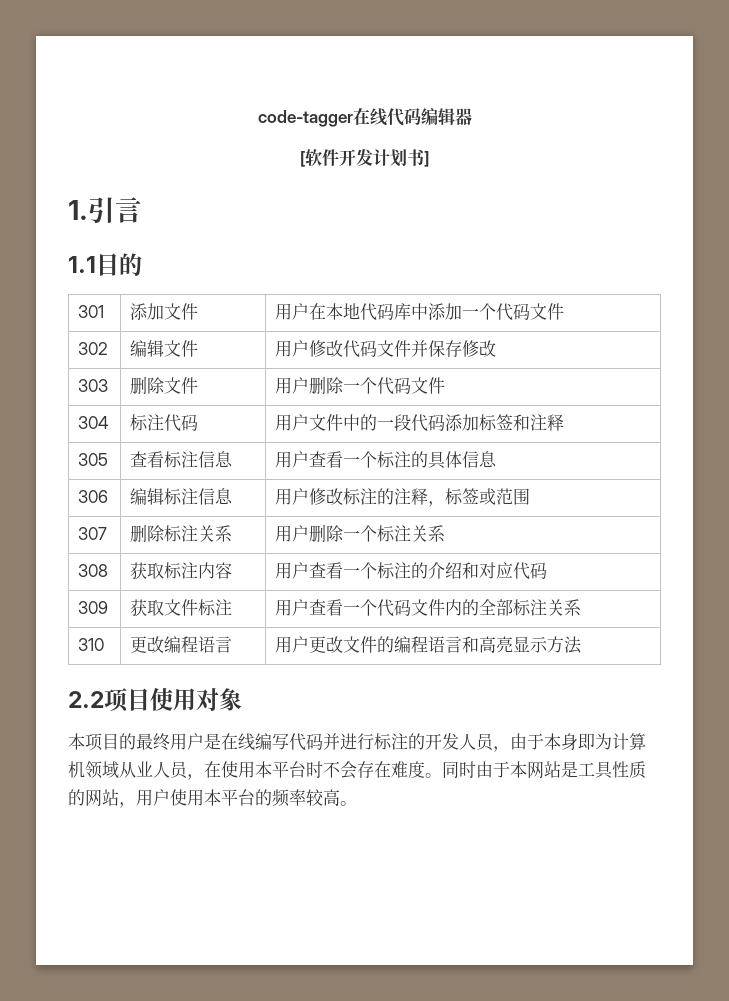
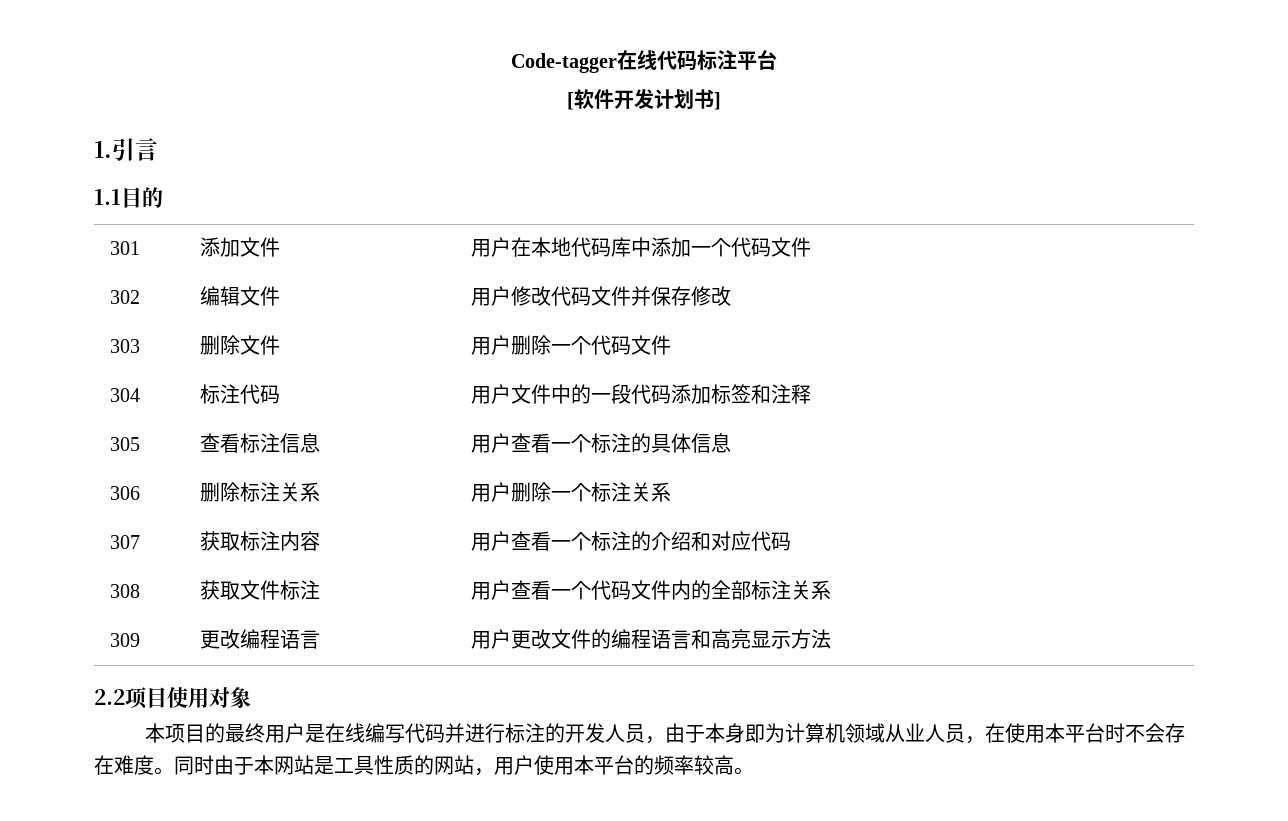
- code-tagger在线代码编辑器
+ Code-tagger在线代码标注平台
- 306 | 编辑标注信息 | 用户修改标注的注释，标签或范围
- 307 | 删除标注关系 | 用户删除一个标注关系
+ 306 | 删除标注关系 | 用户删除一个标注关系
- 308 | 获取标注内容 | 用户查看一个标注的介绍和对应代码
+ 307 | 获取标注内容 | 用户查看一个标注的介绍和对应代码
- 309 | 获取文件标注 | 用户查看一个代码文件内的全部标注关系
+ 308 | 获取文件标注 | 用户查看一个代码文件内的全部标注关系
- 310 | 更改编程语言 | 用户更改文件的编程语言和高亮显示方法
+ 309 | 更改编程语言 | 用户更改文件的编程语言和高亮显示方法

